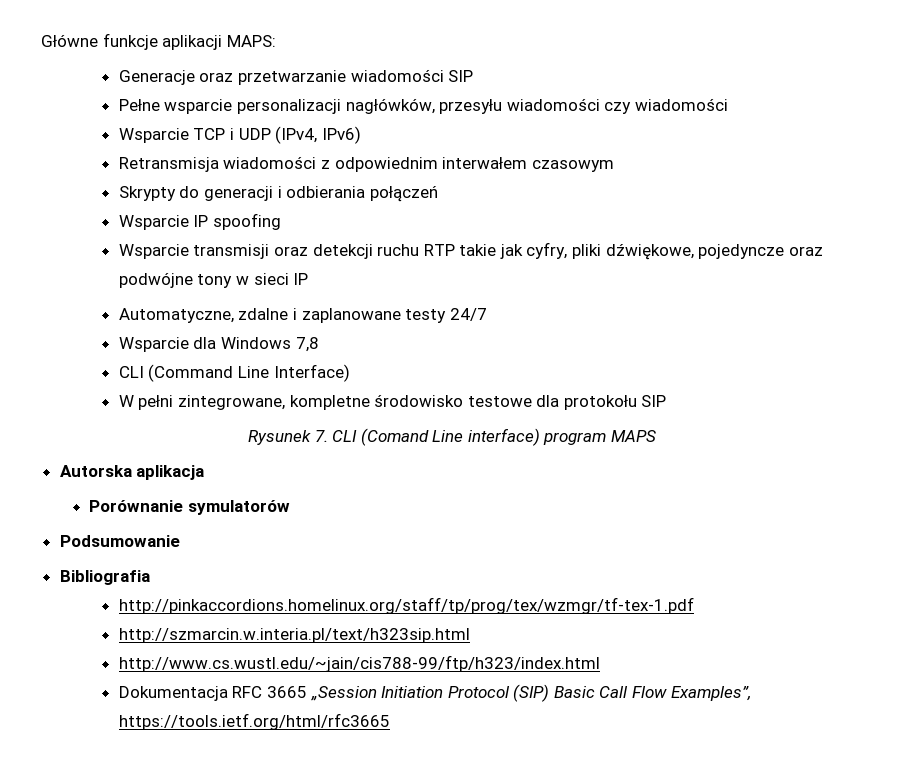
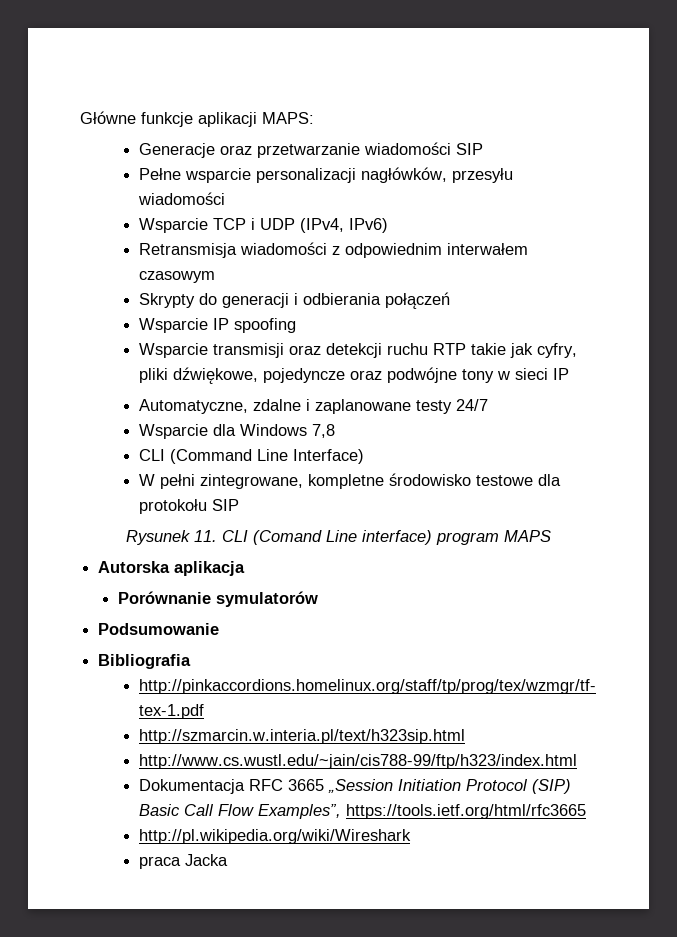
- Pełne wsparcie personalizacji nagłówków, przesyłu wiadomości czy wiadomości
+ Pełne wsparcie personalizacji nagłówków, przesyłu wiadomości
- Rysunek 7. CLI (Comand Line interface) program MAPS
+ Rysunek 11. CLI (Comand Line interface) program MAPS
+ http://pl.wikipedia.org/wiki/Wireshark
+ praca Jacka

